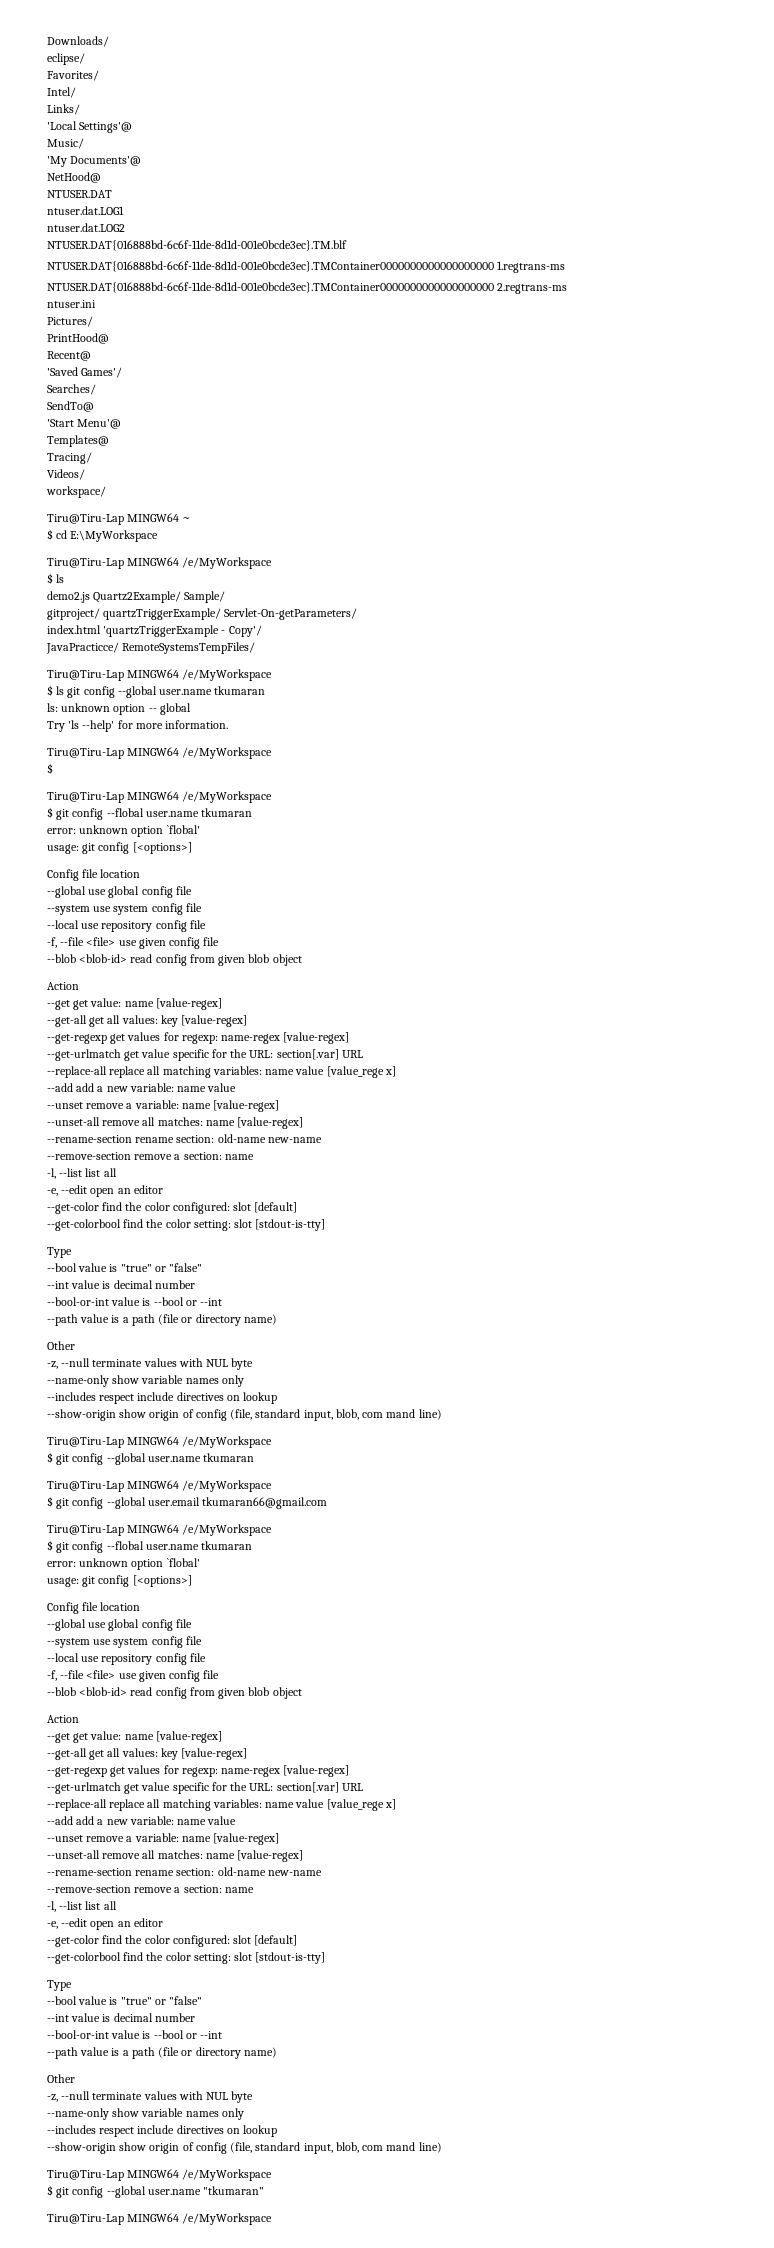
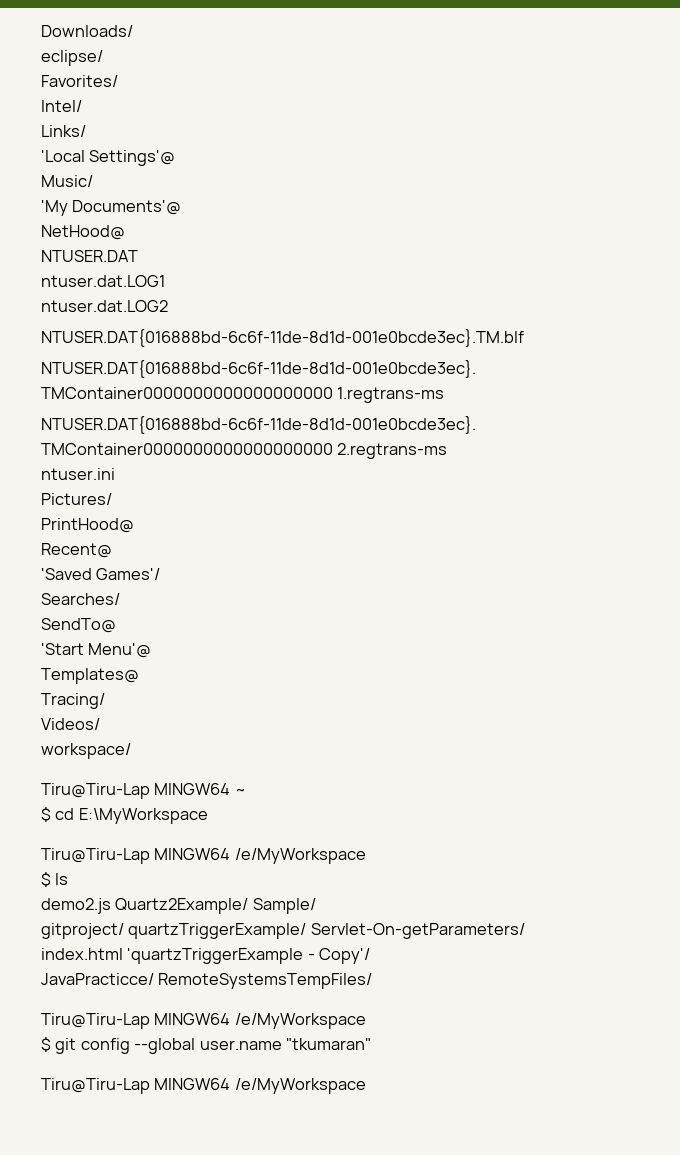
- $ ls git config --global user.name tkumaran
- ls: unknown option -- global
- Try 'ls --help' for more information.
- Tiru@Tiru-Lap MINGW64 /e/MyWorkspace
- $
- Tiru@Tiru-Lap MINGW64 /e/MyWorkspace
- $ git config --flobal user.name tkumaran
- error: unknown option `flobal'
- usage: git config [<options>]
- Config file location
- --global use global config file
- --system use system config file
- --local use repository config file
- -f, --file <file> use given config file
- --blob <blob-id> read config from given blob object
- Action
- --get get value: name [value-regex]
- --get-all get all values: key [value-regex]
- --get-regexp get values for regexp: name-regex [value-regex]
- --get-urlmatch get value specific for the URL: section[.var] URL
- --replace-all replace all matching variables: name value [value_rege x]
- --add add a new variable: name value
- --unset remove a variable: name [value-regex]
- --unset-all remove all matches: name [value-regex]
- --rename-section rename section: old-name new-name
- --remove-section remove a section: name
- -l, --list list all
- -e, --edit open an editor
- --get-color find the color configured: slot [default]
- --get-colorbool find the color setting: slot [stdout-is-tty]
- Type
- --bool value is "true" or "false"
- --int value is decimal number
- --bool-or-int value is --bool or --int
- --path value is a path (file or directory name)
- Other
- -z, --null terminate values with NUL byte
- --name-only show variable names only
- --includes respect include directives on lookup
- --show-origin show origin of config (file, standard input, blob, com mand line)
- Tiru@Tiru-Lap MINGW64 /e/MyWorkspace
- $ git config --global user.name tkumaran
- Tiru@Tiru-Lap MINGW64 /e/MyWorkspace
- $ git config --global user.email tkumaran66@gmail.com
- Tiru@Tiru-Lap MINGW64 /e/MyWorkspace
- $ git config --flobal user.name tkumaran
- error: unknown option `flobal'
- usage: git config [<options>]
- Config file location
- --global use global config file
- --system use system config file
- --local use repository config file
- -f, --file <file> use given config file
- --blob <blob-id> read config from given blob object
- Action
- --get get value: name [value-regex]
- --get-all get all values: key [value-regex]
- --get-regexp get values for regexp: name-regex [value-regex]
- --get-urlmatch get value specific for the URL: section[.var] URL
- --replace-all replace all matching variables: name value [value_rege x]
- --add add a new variable: name value
- --unset remove a variable: name [value-regex]
- --unset-all remove all matches: name [value-regex]
- --rename-section rename section: old-name new-name
- --remove-section remove a section: name
- -l, --list list all
- -e, --edit open an editor
- --get-color find the color configured: slot [default]
- --get-colorbool find the color setting: slot [stdout-is-tty]
- Type
- --bool value is "true" or "false"
- --int value is decimal number
- --bool-or-int value is --bool or --int
- --path value is a path (file or directory name)
- Other
- -z, --null terminate values with NUL byte
- --name-only show variable names only
- --includes respect include directives on lookup
- --show-origin show origin of config (file, standard input, blob, com mand line)
- Tiru@Tiru-Lap MINGW64 /e/MyWorkspace

